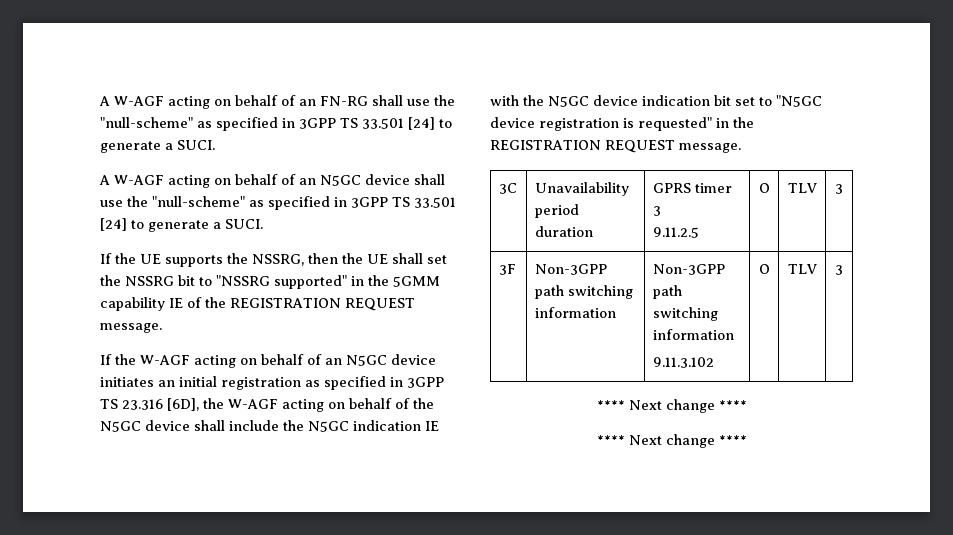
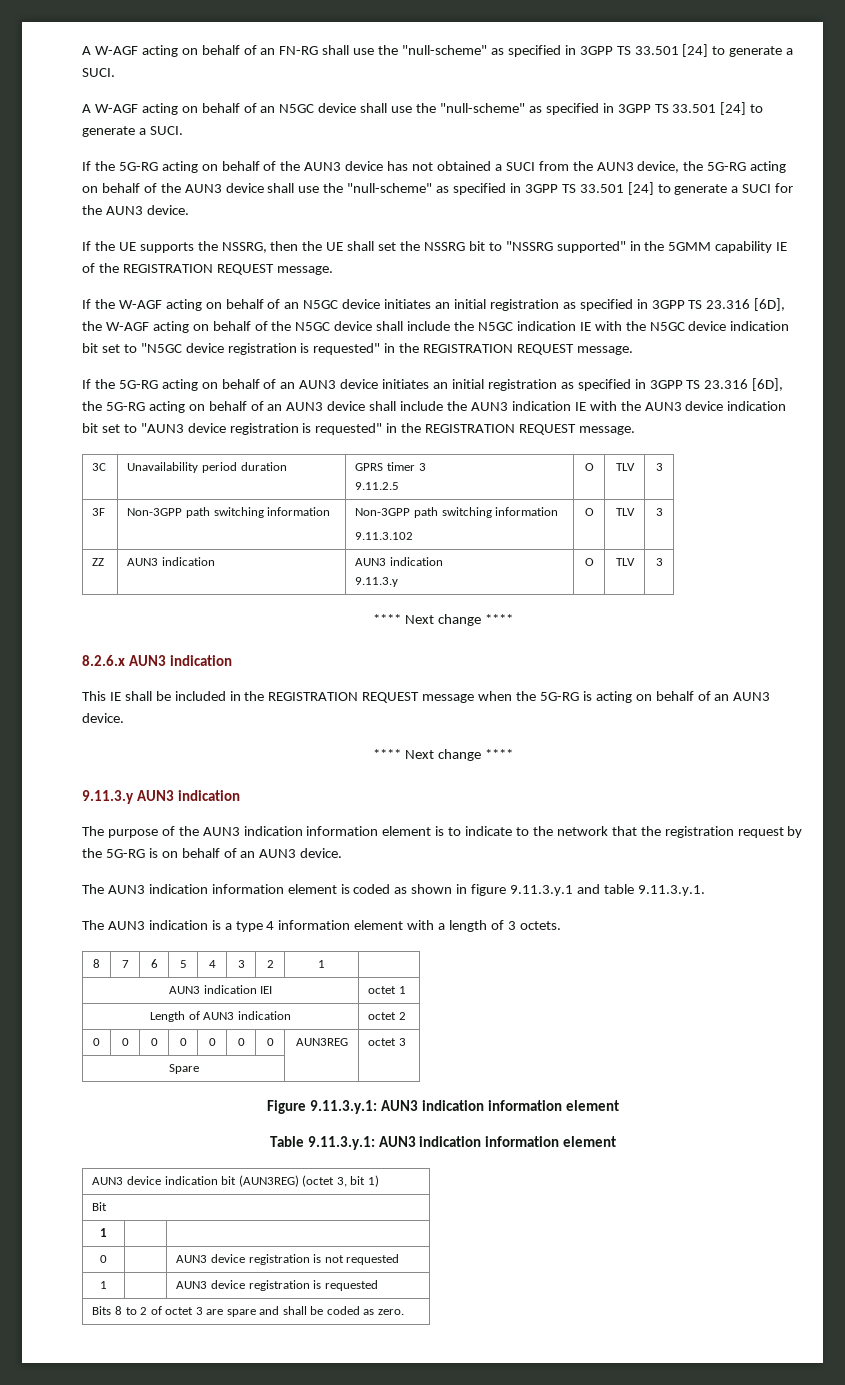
+ If the 5G-RG acting on behalf of the AUN3 device has not obtained a SUCI from the AUN3 device, the 5G-RG acting on behalf of the AUN3 device shall use the "null-scheme" as specified in 3GPP TS 33.501 [24] to generate a SUCI for the AUN3 device.
+ If the 5G-RG acting on behalf of an AUN3 device initiates an initial registration as specified in 3GPP TS 23.316 [6D], the 5G-RG acting on behalf of an AUN3 device shall include the AUN3 indication IE with the AUN3 device indication bit set to "AUN3 device registration is requested" in the REGISTRATION REQUEST message.
  3F | Non-3GPP path switching information | Non-3GPP path switching information
  9.11.3.102 | O | TLV | 3
+ ZZ | AUN3 indication | AUN3 indication
+ 9.11.3.y | O | TLV | 3
  **** Next change ****
+ 8.2.6.x AUN3 indication
+ This IE shall be included in the REGISTRATION REQUEST message when the 5G-RG is acting on behalf of an AUN3 device.
  **** Next change ****
+ 9.11.3.y AUN3 indication
+ The purpose of the AUN3 indication information element is to indicate to the network that the registration request by the 5G-RG is on behalf of an AUN3 device.
+ The AUN3 indication information element is coded as shown in figure 9.11.3.y.1 and table 9.11.3.y.1.
+ The AUN3 indication is a type 4 information element with a length of 3 octets.
+ 8 | 7 | 6 | 5 | 4 | 3 | 2 | 1 |
+ AUN3 indication IEI | octet 1
+ Length of AUN3 indication | octet 2
+ 0 | 0 | 0 | 0 | 0 | 0 | 0 | AUN3REG | octet 3
+ Spare | |
+ Figure 9.11.3.y.1: AUN3 indication information element
+ Table 9.11.3.y.1: AUN3 indication information element
+ AUN3 device indication bit (AUN3REG) (octet 3, bit 1)
+ Bit
+ 1 | |
+ 0 | | AUN3 device registration is not requested
+ 1 | | AUN3 device registration is requested
+ Bits 8 to 2 of octet 3 are spare and shall be coded as zero.

